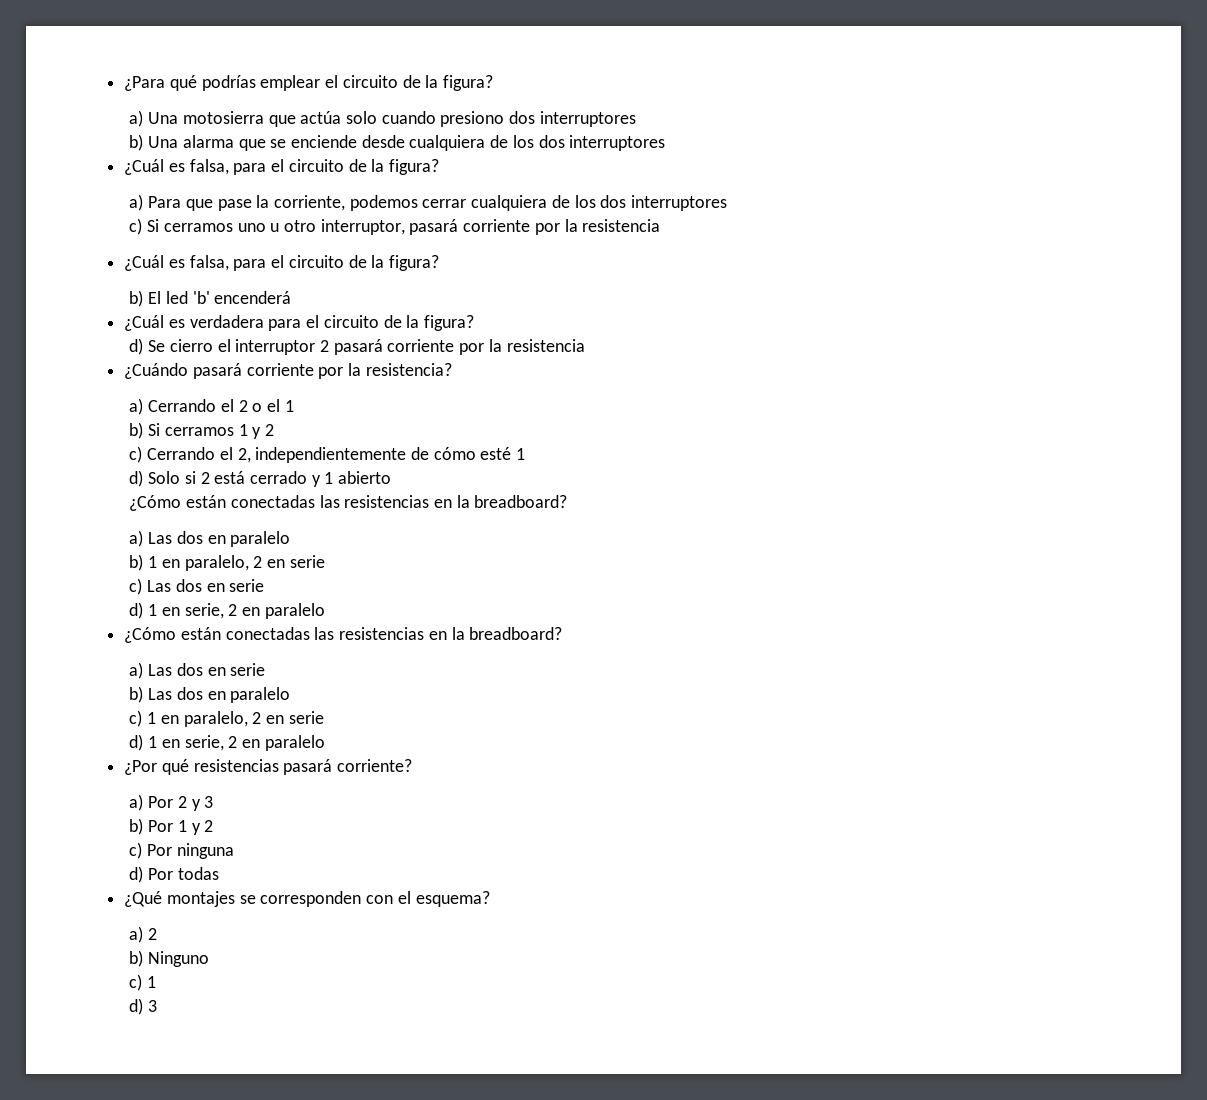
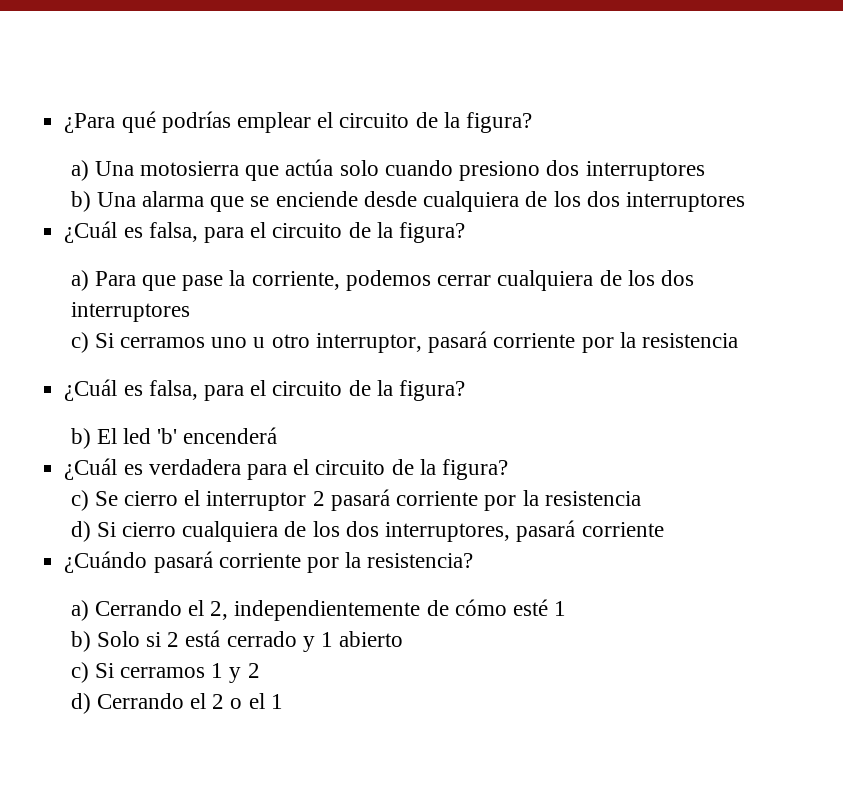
- d) Se cierro el interruptor 2 pasará corriente por la resistencia
+ c) Se cierro el interruptor 2 pasará corriente por la resistencia
+ d) Si cierro cualquiera de los dos interruptores, pasará corriente
- a) Cerrando el 2 o el 1
- b) Si cerramos 1 y 2
- c) Cerrando el 2, independientemente de cómo esté 1
+ a) Cerrando el 2, independientemente de cómo esté 1
- d) Solo si 2 está cerrado y 1 abierto
- ¿Cómo están conectadas las resistencias en la breadboard?
- a) Las dos en paralelo
- b) 1 en paralelo, 2 en serie
- c) Las dos en serie
- d) 1 en serie, 2 en paralelo
- ¿Cómo están conectadas las resistencias en la breadboard?
- a) Las dos en serie
- b) Las dos en paralelo
- c) 1 en paralelo, 2 en serie
- d) 1 en serie, 2 en paralelo
- ¿Por qué resistencias pasará corriente?
- a) Por 2 y 3
- b) Por 1 y 2
- c) Por ninguna
- d) Por todas
- ¿Qué montajes se corresponden con el esquema?
- a) 2
- b) Ninguno
- c) 1
- d) 3
+ b) Solo si 2 está cerrado y 1 abierto
+ c) Si cerramos 1 y 2
+ d) Cerrando el 2 o el 1

